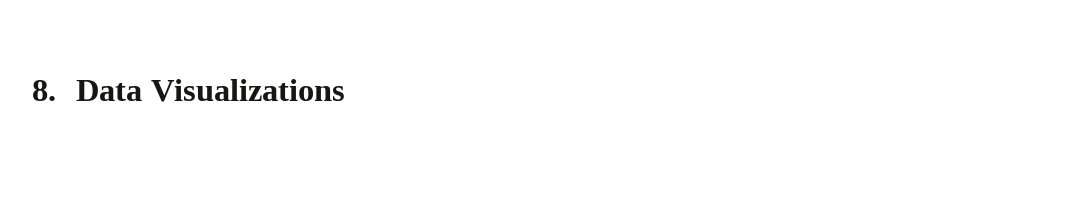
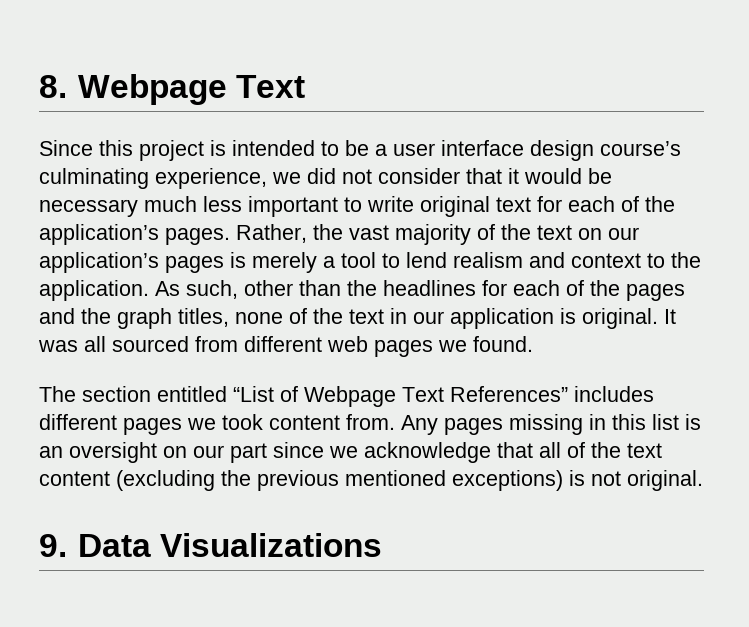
- 8. Data Visualizations
+ 8. Webpage Text
+ Since this project is intended to be a user interface design course’s culminating experience, we did not consider that it would be necessary much less important to write original text for each of the application’s pages. Rather, the vast majority of the text on our application’s pages is merely a tool to lend realism and context to the application. As such, other than the headlines for each of the pages and the graph titles, none of the text in our application is original. It was all sourced from different web pages we found.
+ The section entitled “List of Webpage Text References” includes different pages we took content from. Any pages missing in this list is an oversight on our part since we acknowledge that all of the text content (excluding the previous mentioned exceptions) is not original.
+ 9. Data Visualizations

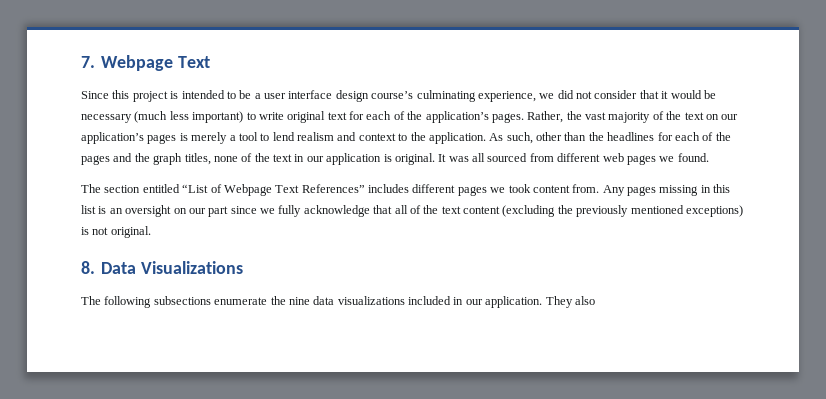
- 8. Webpage Text
+ 7. Webpage Text
- Since this project is intended to be a user interface design course’s culminating experience, we did not consider that it would be necessary much less important to write original text for each of the application’s pages.
+ Since this project is intended to be a user interface design course’s culminating experience, we did not consider that it would be necessary (much less important) to write original text for each of the application’s pages.
- Any pages missing in this list is an oversight on our part since we acknowledge that all of the text content (excluding the previous mentioned exceptions) is not original.
+ Any pages missing in this list is an oversight on our part since we fully acknowledge that all of the text content (excluding the previously mentioned exceptions) is not original.
- 9. Data Visualizations
+ 8. Data Visualizations
+ The following subsections enumerate the nine data visualizations included in our application. They also

